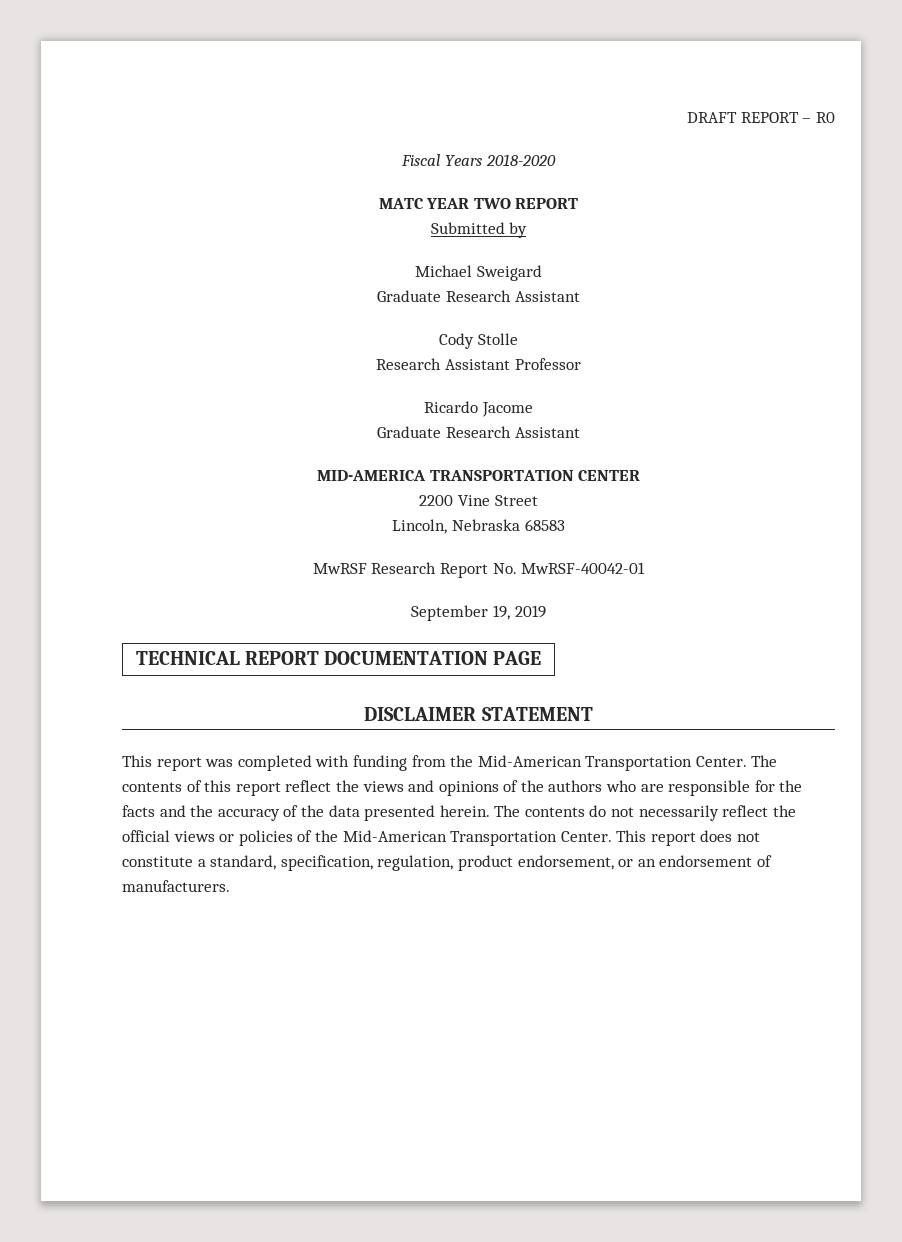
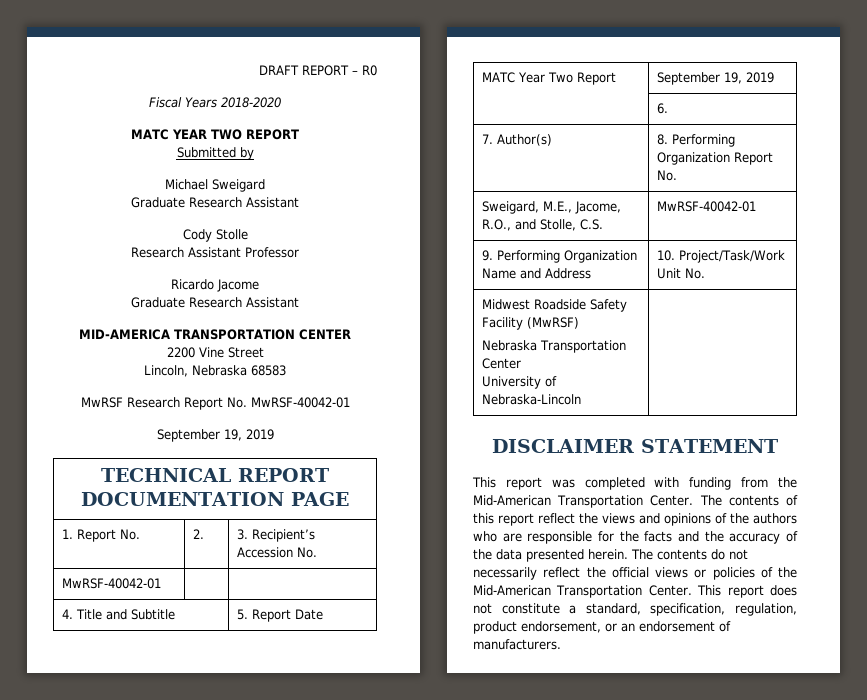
+ 1. Report No. | 2. | 3. Recipient’s Accession No.
+ MwRSF-40042-01 | |
+ 4. Title and Subtitle | 5. Report Date
+ MATC Year Two Report | September 19, 2019
+ | 6.
+ 7. Author(s) | 8. Performing Organization Report No.
+ Sweigard, M.E., Jacome, R.O., and Stolle, C.S. | MwRSF-40042-01
+ 9. Performing Organization Name and Address | 10. Project/Task/Work Unit No.
+ Midwest Roadside Safety Facility (MwRSF)
+ Nebraska Transportation Center
+ University of Nebraska-Lincoln |

